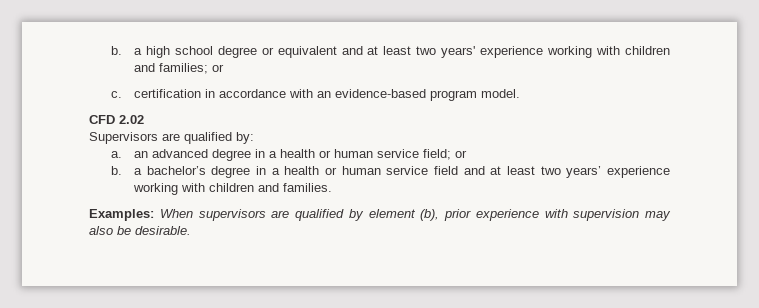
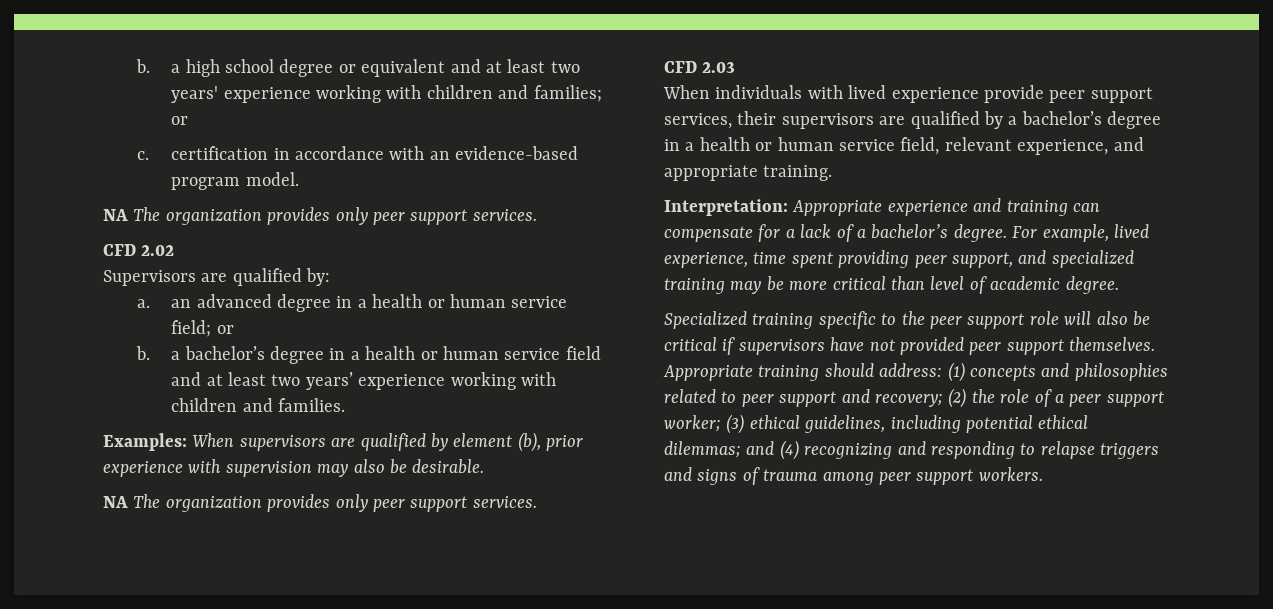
  c. certification in accordance with an evidence-based program model.
+ NA The organization provides only peer support services.
  Examples: When supervisors are qualified by element (b), prior experience with supervision may also be desirable.
+ NA The organization provides only peer support services.
+ CFD 2.03
+ When individuals with lived experience provide peer support services, their supervisors are qualified by a bachelor’s degree in a health or human service field, relevant experience, and appropriate training.
+ Interpretation: Appropriate experience and training can compensate for a lack of a bachelor’s degree. For example, lived experience, time spent providing peer support, and specialized training may be more critical than level of academic degree.
+ Specialized training specific to the peer support role will also be critical if supervisors have not provided peer support themselves. Appropriate training should address: (1) concepts and philosophies related to peer support and recovery; (2) the role of a peer support worker; (3) ethical guidelines, including potential ethical dilemmas; and (4) recognizing and responding to relapse triggers and signs of trauma among peer support workers.

